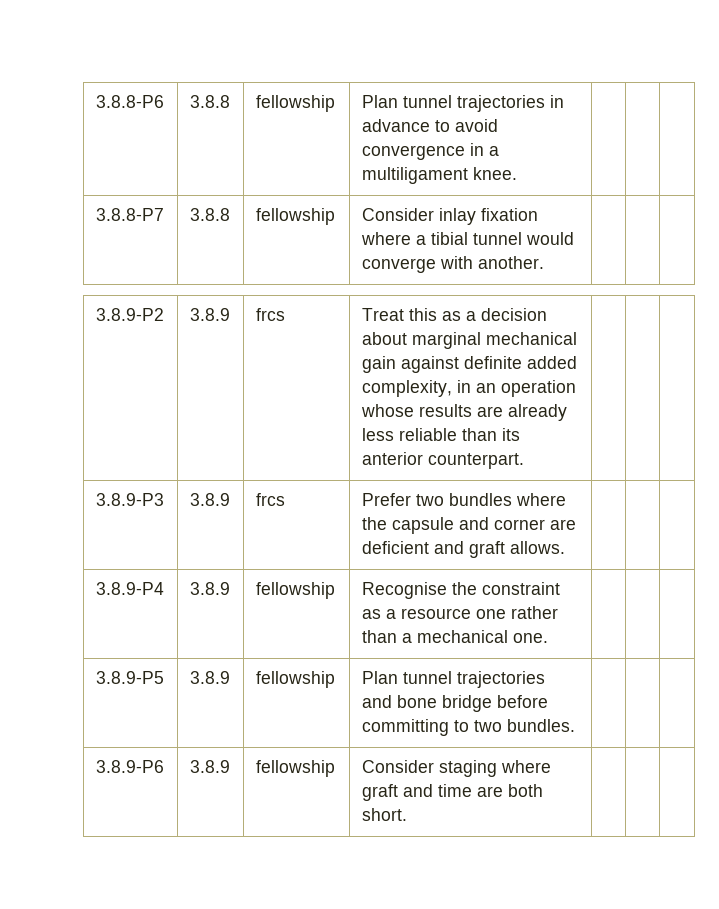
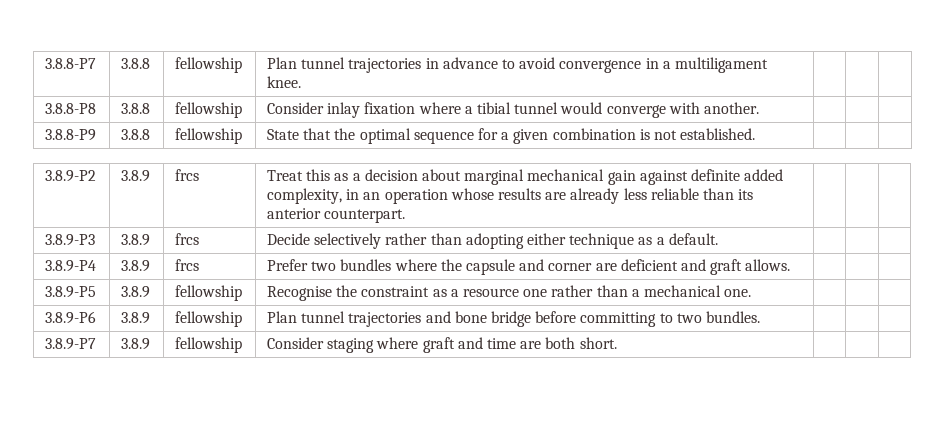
- 3.8.8-P6 | 3.8.8 | fellowship | Plan tunnel trajectories in advance to avoid convergence in a multiligament knee. | | |
+ 3.8.8-P7 | 3.8.8 | fellowship | Plan tunnel trajectories in advance to avoid convergence in a multiligament knee. | | |
- 3.8.8-P7 | 3.8.8 | fellowship | Consider inlay fixation where a tibial tunnel would converge with another. | | |
+ 3.8.8-P8 | 3.8.8 | fellowship | Consider inlay fixation where a tibial tunnel would converge with another. | | |
+ 3.8.8-P9 | 3.8.8 | fellowship | State that the optimal sequence for a given combination is not established. | | |
- 3.8.9-P3 | 3.8.9 | frcs | Prefer two bundles where the capsule and corner are deficient and graft allows. | | |
+ 3.8.9-P3 | 3.8.9 | frcs | Decide selectively rather than adopting either technique as a default. | | |
+ 3.8.9-P4 | 3.8.9 | frcs | Prefer two bundles where the capsule and corner are deficient and graft allows. | | |
- 3.8.9-P4 | 3.8.9 | fellowship | Recognise the constraint as a resource one rather than a mechanical one. | | |
+ 3.8.9-P5 | 3.8.9 | fellowship | Recognise the constraint as a resource one rather than a mechanical one. | | |
- 3.8.9-P5 | 3.8.9 | fellowship | Plan tunnel trajectories and bone bridge before committing to two bundles. | | |
+ 3.8.9-P6 | 3.8.9 | fellowship | Plan tunnel trajectories and bone bridge before committing to two bundles. | | |
- 3.8.9-P6 | 3.8.9 | fellowship | Consider staging where graft and time are both short. | | |
+ 3.8.9-P7 | 3.8.9 | fellowship | Consider staging where graft and time are both short. | | |

